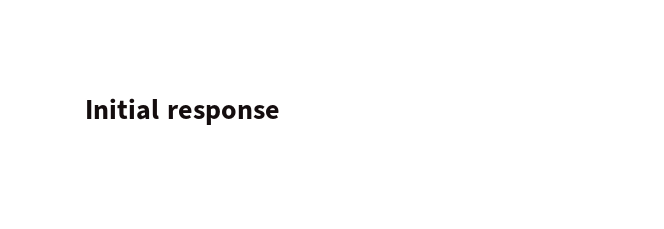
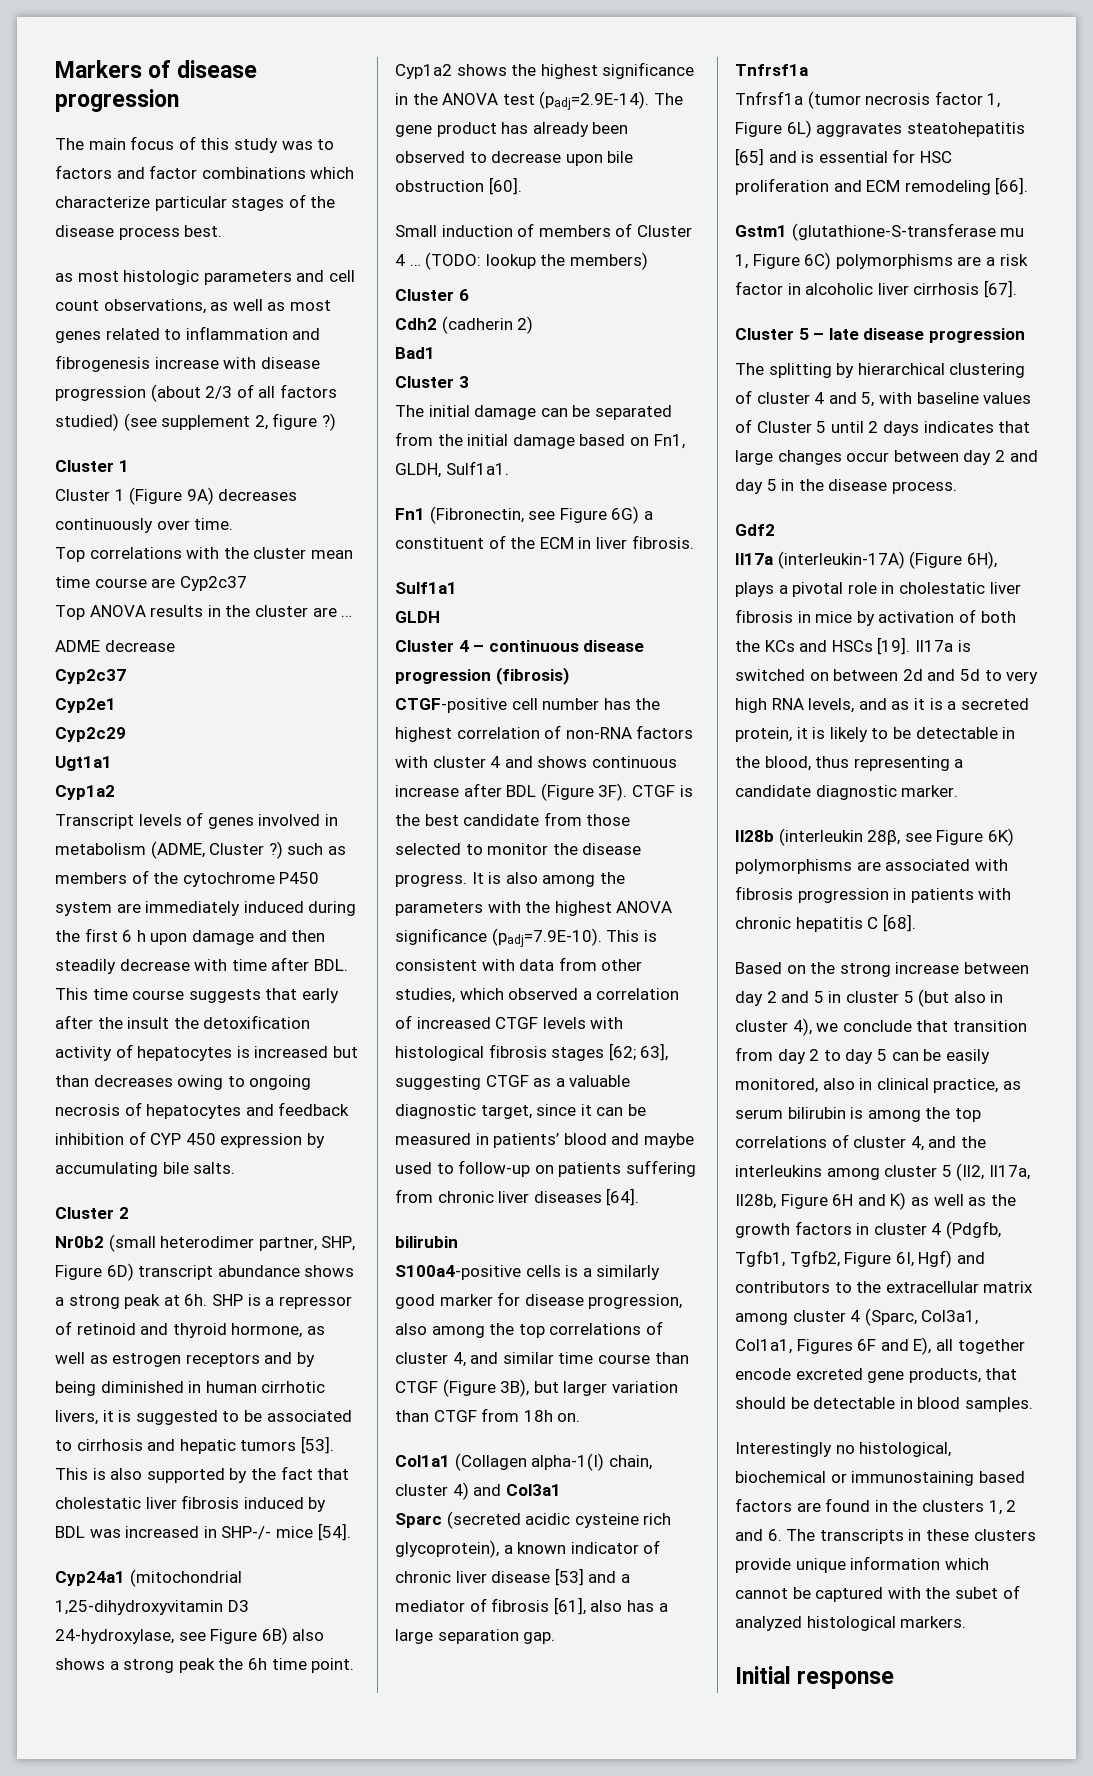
+ Markers of disease progression
+ The main focus of this study was to factors and factor combinations which characterize particular stages of the disease process best.
+ as most histologic parameters and cell count observations, as well as most genes related to inflammation and fibrogenesis increase with disease progression (about 2/3 of all factors studied) (see supplement 2, figure ?)
+ Cluster 1
+ Cluster 1 (Figure 9A) decreases continuously over time.
+ Top correlations with the cluster mean time course are Cyp2c37
+ Top ANOVA results in the cluster are …
+ ADME decrease
+ Cyp2c37
+ Cyp2e1
+ Cyp2c29
+ Ugt1a1
+ Cyp1a2
+ Transcript levels of genes involved in metabolism (ADME, Cluster ?) such as members of the cytochrome P450 system are immediately induced during the first 6 h upon damage and then steadily decrease with time after BDL. This time course suggests that early after the insult the detoxification activity of hepatocytes is increased but than decreases owing to ongoing necrosis of hepatocytes and feedback inhibition of CYP 450 expression by accumulating bile salts.
+ Cluster 2
+ Nr0b2 (small heterodimer partner, SHP, Figure 6D) transcript abundance shows a strong peak at 6h. SHP is a repressor of retinoid and thyroid hormone, as well as estrogen receptors and by being diminished in human cirrhotic livers, it is suggested to be associated to cirrhosis and hepatic tumors [53]. This is also supported by the fact that cholestatic liver fibrosis induced by BDL was increased in SHP-/- mice [54].
+ Cyp24a1 (mitochondrial 1,25-dihydroxyvitamin D3 24-hydroxylase, see Figure 6B) also shows a strong peak the 6h time point. Cyp1a2 shows the highest significance in the ANOVA test (padj=2.9E-14). The gene product has already been observed to decrease upon bile obstruction [60].
+ Small induction of members of Cluster 4 … (TODO: lookup the members)
+ Cluster 6
+ Cdh2 (cadherin 2)
+ Bad1
+ Cluster 3
+ The initial damage can be separated from the initial damage based on Fn1, GLDH, Sulf1a1.
+ Fn1 (Fibronectin, see Figure 6G) a constituent of the ECM in liver fibrosis.
+ Sulf1a1
+ GLDH
+ Cluster 4 – continuous disease progression (fibrosis)
+ CTGF-positive cell number has the highest correlation of non-RNA factors with cluster 4 and shows continuous increase after BDL (Figure 3F). CTGF is the best candidate from those selected to monitor the disease progress. It is also among the parameters with the highest ANOVA significance (padj=7.9E-10). This is consistent with data from other studies, which observed a correlation of increased CTGF levels with histological fibrosis stages [62; 63], suggesting CTGF as a valuable diagnostic target, since it can be measured in patients’ blood and maybe used to follow-up on patients suffering from chronic liver diseases [64].
+ bilirubin
+ S100a4-positive cells is a similarly good marker for disease progression, also among the top correlations of cluster 4, and similar time course than CTGF (Figure 3B), but larger variation than CTGF from 18h on.
+ Col1a1 (Collagen alpha-1(I) chain, cluster 4) and Col3a1
+ Sparc (secreted acidic cysteine rich glycoprotein), a known indicator of chronic liver disease [53] and a mediator of fibrosis [61], also has a large separation gap.
+ Tnfrsf1a
+ Tnfrsf1a (tumor necrosis factor 1, Figure 6L) aggravates steatohepatitis [65] and is essential for HSC proliferation and ECM remodeling [66].
+ Gstm1 (glutathione-S-transferase mu 1, Figure 6C) polymorphisms are a risk factor in alcoholic liver cirrhosis [67].
+ Cluster 5 – late disease progression
+ The splitting by hierarchical clustering of cluster 4 and 5, with baseline values of Cluster 5 until 2 days indicates that large changes occur between day 2 and day 5 in the disease process.
+ Gdf2
+ Il17a (interleukin-17A) (Figure 6H), plays a pivotal role in cholestatic liver fibrosis in mice by activation of both the KCs and HSCs [19]. Il17a is switched on between 2d and 5d to very high RNA levels, and as it is a secreted protein, it is likely to be detectable in the blood, thus representing a candidate diagnostic marker.
+ Il28b (interleukin 28β, see Figure 6K) polymorphisms are associated with fibrosis progression in patients with chronic hepatitis C [68].
+ Based on the strong increase between day 2 and 5 in cluster 5 (but also in cluster 4), we conclude that transition from day 2 to day 5 can be easily monitored, also in clinical practice, as serum bilirubin is among the top correlations of cluster 4, and the interleukins among cluster 5 (Il2, Il17a, Il28b, Figure 6H and K) as well as the growth factors in cluster 4 (Pdgfb, Tgfb1, Tgfb2, Figure 6I, Hgf) and contributors to the extracellular matrix among cluster 4 (Sparc, Col3a1, Col1a1, Figures 6F and E), all together encode excreted gene products, that should be detectable in blood samples.
+ Interestingly no histological, biochemical or immunostaining based factors are found in the clusters 1, 2 and 6. The transcripts in these clusters provide unique information which cannot be captured with the subet of analyzed histological markers.

